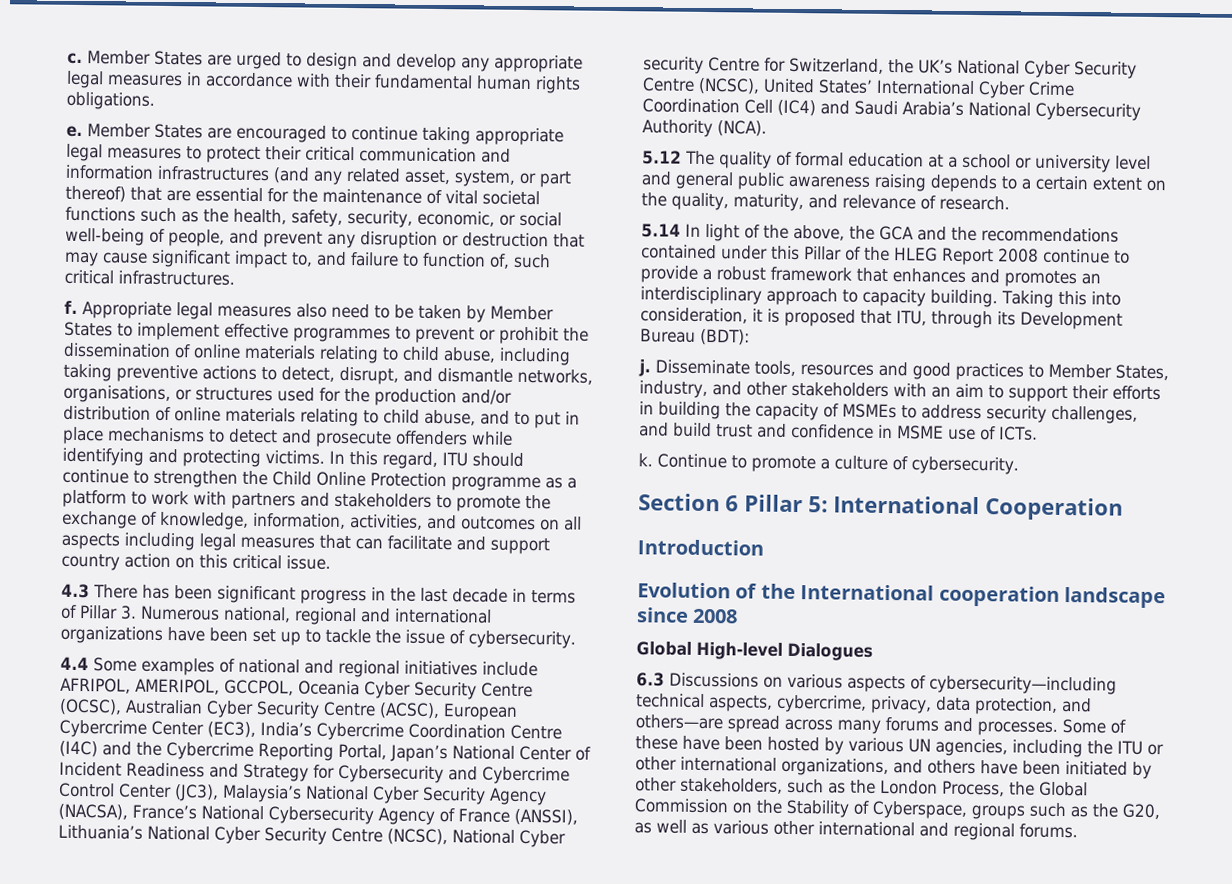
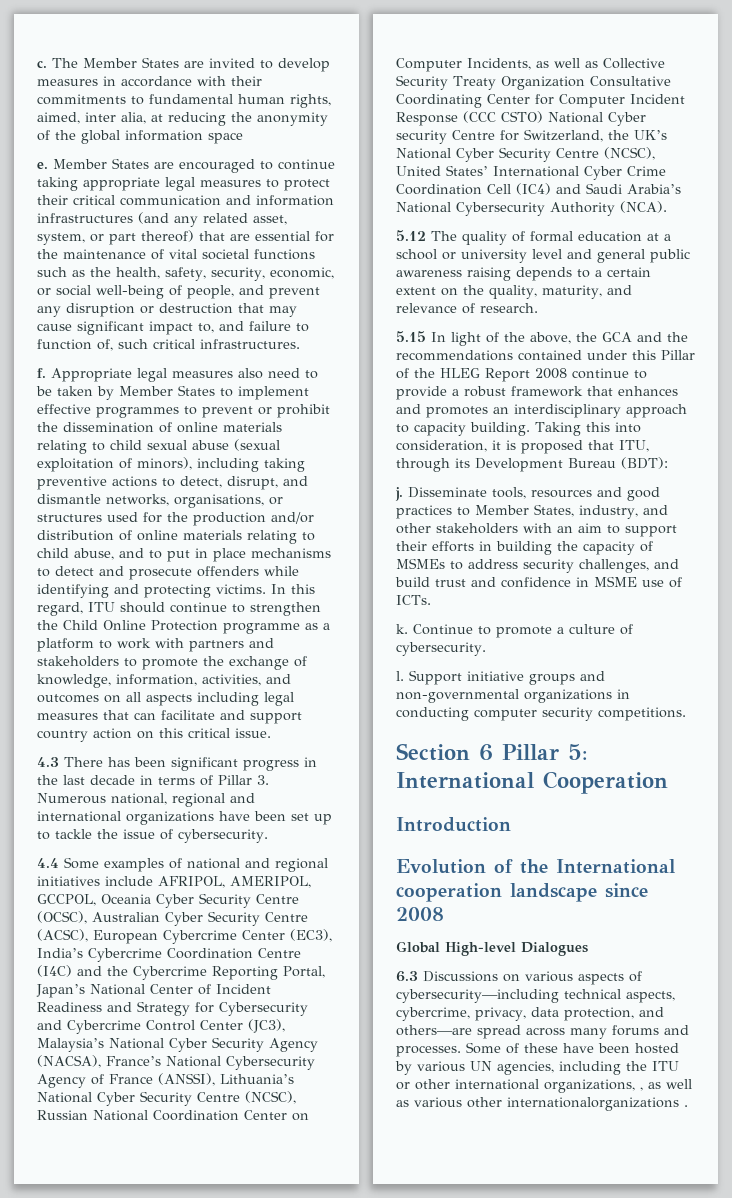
- Member States are urged to design and develop any appropriate legal measures in accordance with their fundamental human rights obligations.
+ The Member States are invited to develop measures in accordance with their commitments to fundamental human rights, aimed, inter alia, at reducing the anonymity of the global information space
- Appropriate legal measures also need to be taken by Member States to implement effective programmes to prevent or prohibit the dissemination of online materials relating to child abuse, including taking preventive actions to detect, disrupt, and dismantle networks, organisations, or structures used for the production and/or distribution of online materials relating to child abuse, and to put in place mechanisms to detect and prosecute offenders while identifying and protecting victims.
+ Appropriate legal measures also need to be taken by Member States to implement effective programmes to prevent or prohibit the dissemination of online materials relating to child sexual abuse (sexual exploitation of minors), including taking preventive actions to detect, disrupt, and dismantle networks, organisations, or structures used for the production and/or distribution of online materials relating to child abuse, and to put in place mechanisms to detect and prosecute offenders while identifying and protecting victims.
- 4.4 Some examples of national and regional initiatives include AFRIPOL, AMERIPOL, GCCPOL, Oceania Cyber Security Centre (OCSC), Australian Cyber Security Centre (ACSC), European Cybercrime Center (EC3), India’s Cybercrime Coordination Centre (I4C) and the Cybercrime Reporting Portal, Japan’s National Center of Incident Readiness and Strategy for Cybersecurity and Cybercrime Control Center (JC3), Malaysia’s National Cyber Security Agency (NACSA), France’s National Cybersecurity Agency of France (ANSSI), Lithuania’s National Cyber Security Centre (NCSC), National Cyber security Centre for Switzerland, the UK’s National Cyber Security Centre (NCSC), United States’ International Cyber Crime Coordination Cell (IC4) and Saudi Arabia’s National Cybersecurity Authority (NCA).
+ 4.4 Some examples of national and regional initiatives include AFRIPOL, AMERIPOL, GCCPOL, Oceania Cyber Security Centre (OCSC), Australian Cyber Security Centre (ACSC), European Cybercrime Center (EC3), India’s Cybercrime Coordination Centre (I4C) and the Cybercrime Reporting Portal, Japan’s National Center of Incident Readiness and Strategy for Cybersecurity and Cybercrime Control Center (JC3), Malaysia’s National Cyber Security Agency (NACSA), France’s National Cybersecurity Agency of France (ANSSI), Lithuania’s National Cyber Security Centre (NCSC), Russian National Coordination Center on Computer Incidents, as well as Collective Security Treaty Organization Consultative Coordinating Center for Computer Incident Response (CCC CSTO) National Cyber security Centre for Switzerland, the UK’s National Cyber Security Centre (NCSC), United States’ International Cyber Crime Coordination Cell (IC4) and Saudi Arabia’s National Cybersecurity Authority (NCA).
- 5.14 In light of the above, the GCA and the recommendations contained under this Pillar of the HLEG Report 2008 continue to provide a robust framework that enhances and promotes an interdisciplinary approach to capacity building.
+ 5.15 In light of the above, the GCA and the recommendations contained under this Pillar of the HLEG Report 2008 continue to provide a robust framework that enhances and promotes an interdisciplinary approach to capacity building.
+ l. Support initiative groups and non-governmental organizations in conducting computer security competitions.
- Some of these have been hosted by various UN agencies, including the ITU or other international organizations, and others have been initiated by other stakeholders, such as the London Process, the Global Commission on the Stability of Cyberspace, groups such as the G20, as well as various other international and regional forums.
+ Some of these have been hosted by various UN agencies, including the ITU or other international organizations, , as well as various other internationalorganizations .

